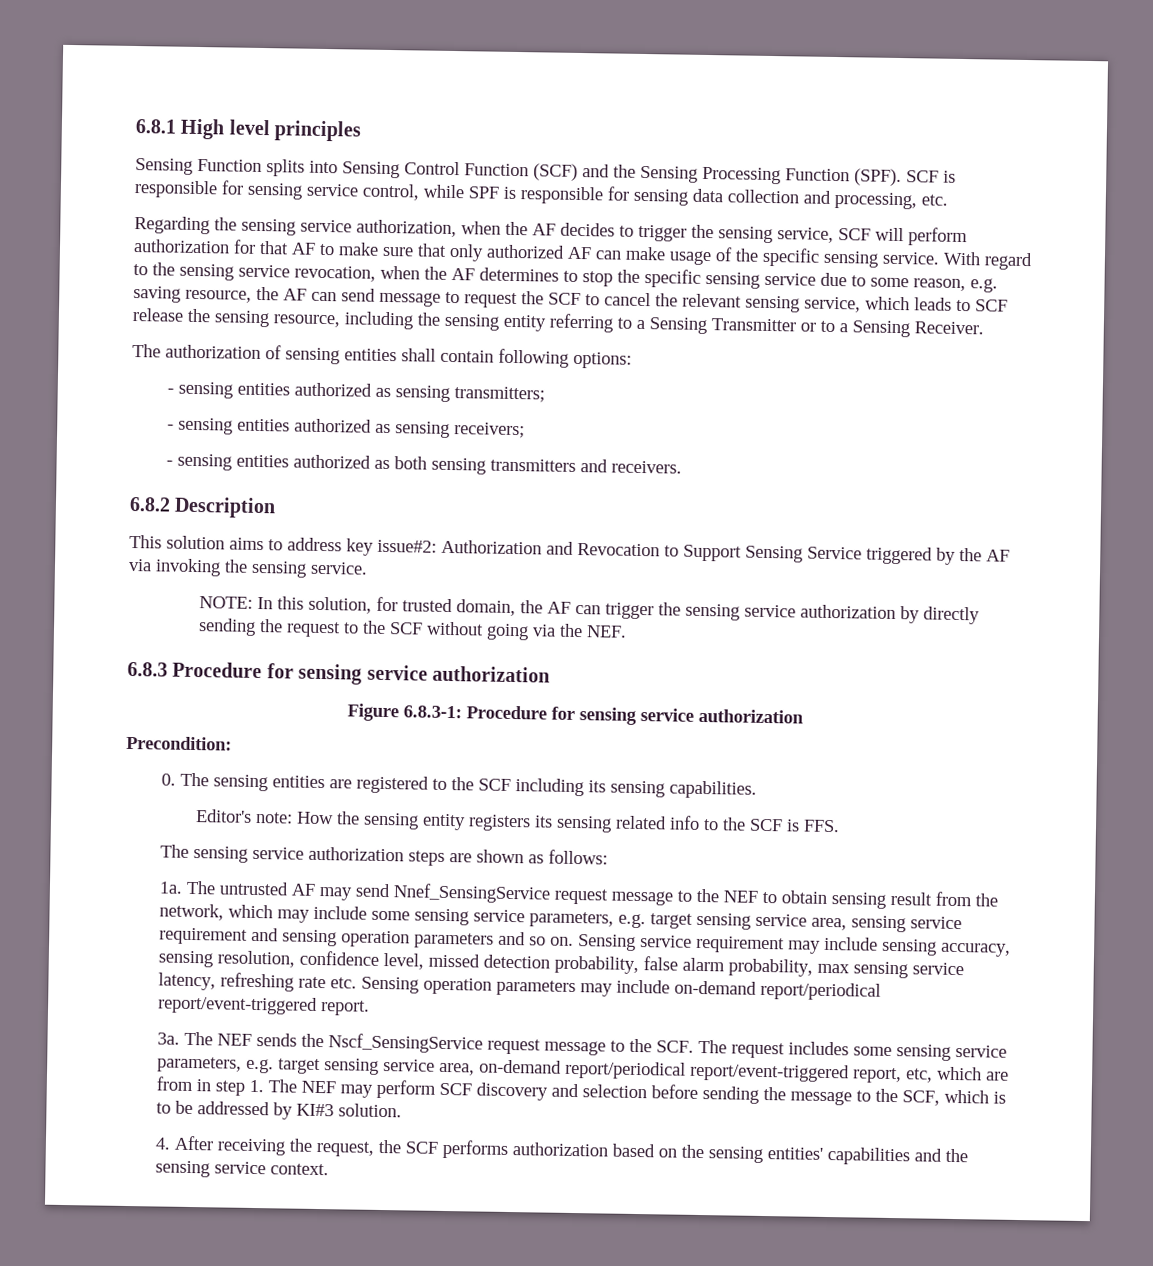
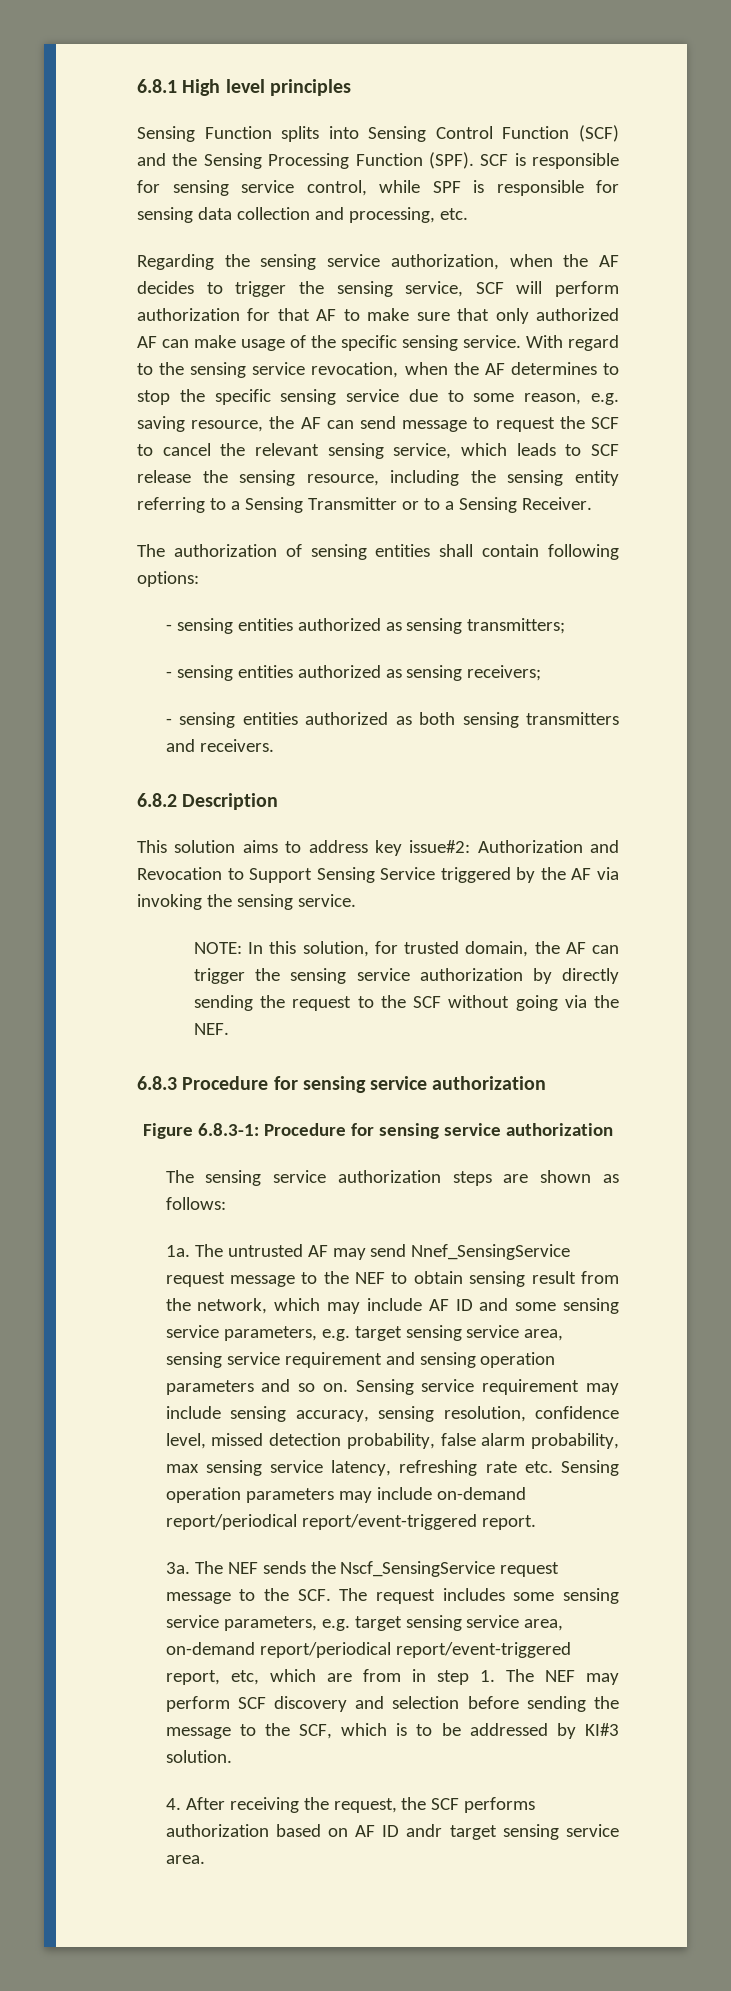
- Precondition:
- 0. The sensing entities are registered to the SCF including its sensing capabilities.
- Editor's note: How the sensing entity registers its sensing related info to the SCF is FFS.
- The untrusted AF may send Nnef_SensingService request message to the NEF to obtain sensing result from the network, which may include some sensing service parameters, e.g. target sensing service area, sensing service requirement and sensing operation parameters and so on.
+ The untrusted AF may send Nnef_SensingService request message to the NEF to obtain sensing result from the network, which may include AF ID and some sensing service parameters, e.g. target sensing service area, sensing service requirement and sensing operation parameters and so on.
- 4. After receiving the request, the SCF performs authorization based on the sensing entities' capabilities and the sensing service context.
+ 4. After receiving the request, the SCF performs authorization based on AF ID andr target sensing service area.

